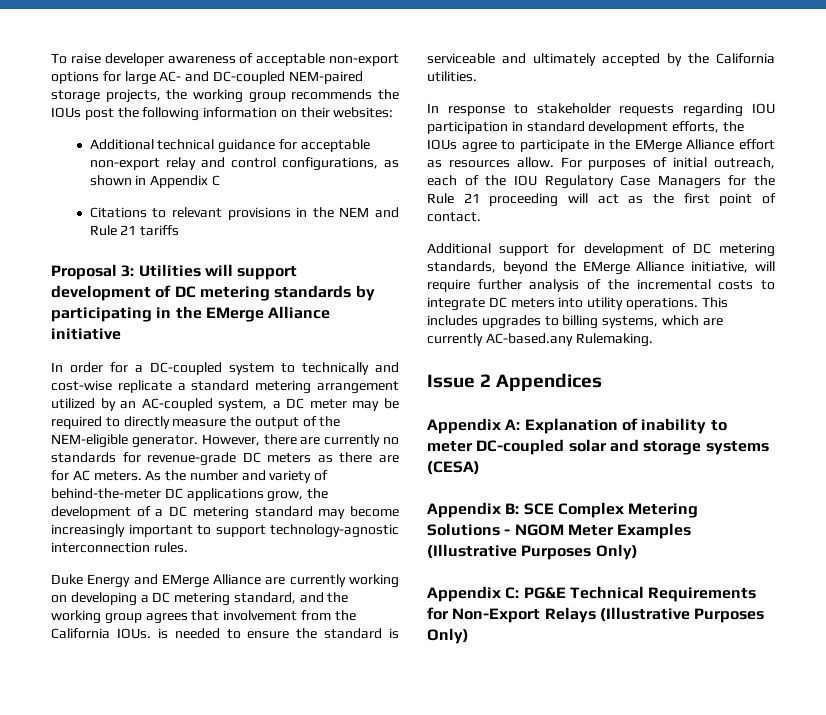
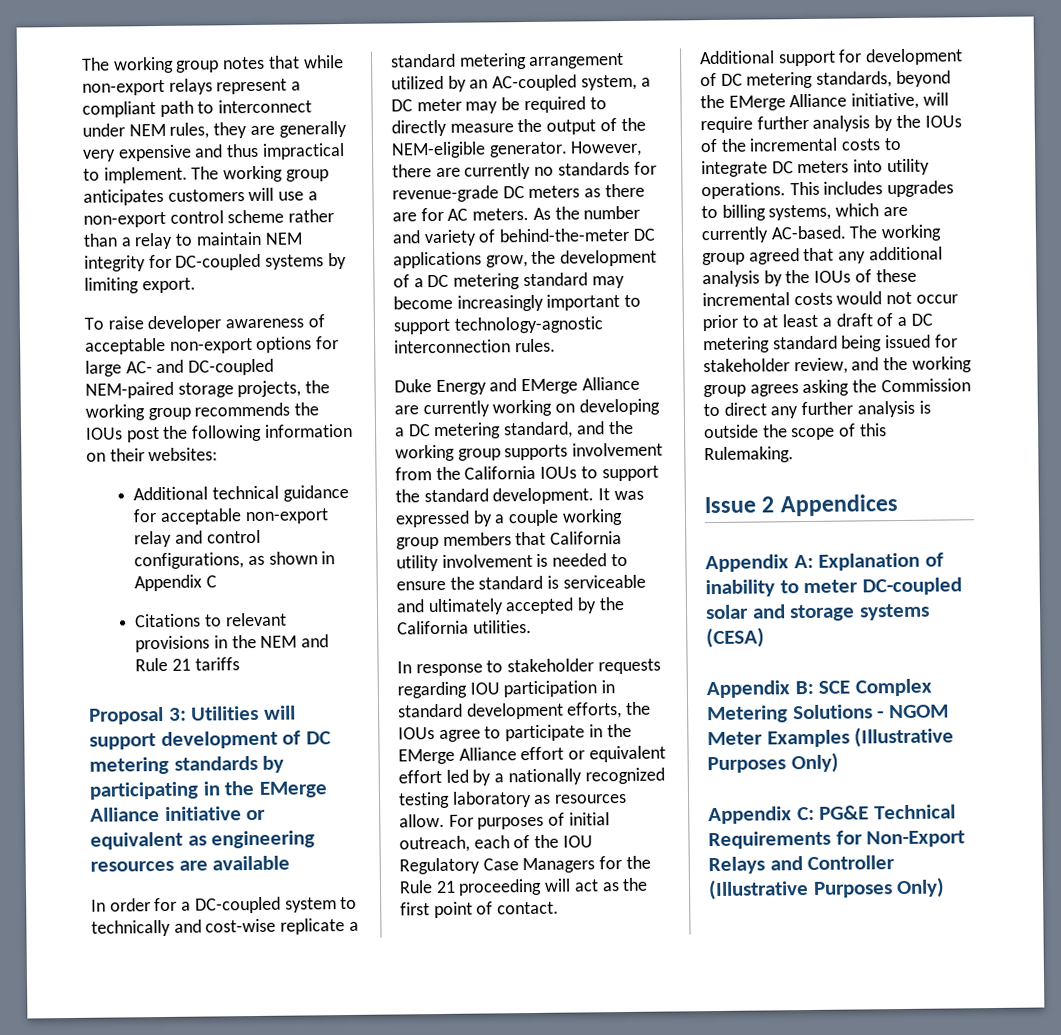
+ The working group notes that while non-export relays represent a compliant path to interconnect under NEM rules, they are generally very expensive and thus impractical to implement. The working group anticipates customers will use a non-export control scheme rather than a relay to maintain NEM integrity for DC-coupled systems by limiting export.
- Proposal 3: Utilities will support development of DC metering standards by participating in the EMerge Alliance initiative
+ Proposal 3: Utilities will support development of DC metering standards by participating in the EMerge Alliance initiative or equivalent as engineering resources are available
- Duke Energy and EMerge Alliance are currently working on developing a DC metering standard, and the working group agrees that involvement from the California IOUs. is needed to ensure the standard is serviceable and ultimately accepted by the California utilities.
+ Duke Energy and EMerge Alliance are currently working on developing a DC metering standard, and the working group supports involvement from the California IOUs to support the standard development. It was expressed by a couple working group members that California utility involvement is needed to ensure the standard is serviceable and ultimately accepted by the California utilities.
- In response to stakeholder requests regarding IOU participation in standard development efforts, the IOUs agree to participate in the EMerge Alliance effort as resources allow.
+ In response to stakeholder requests regarding IOU participation in standard development efforts, the IOUs agree to participate in the EMerge Alliance effort or equivalent effort led by a nationally recognized testing laboratory as resources allow.
- Additional support for development of DC metering standards, beyond the EMerge Alliance initiative, will require further analysis of the incremental costs to integrate DC meters into utility operations.
+ Additional support for development of DC metering standards, beyond the EMerge Alliance initiative, will require further analysis by the IOUs of the incremental costs to integrate DC meters into utility operations.
- This includes upgrades to billing systems, which are currently AC-based.any Rulemaking.
+ This includes upgrades to billing systems, which are currently AC-based. The working group agreed that any additional analysis by the IOUs of these incremental costs would not occur prior to at least a draft of a DC metering standard being issued for stakeholder review, and the working group agrees asking the Commission to direct any further analysis is outside the scope of this Rulemaking.
- Appendix C: PG&E Technical Requirements for Non-Export Relays (Illustrative Purposes Only)
+ Appendix C: PG&E Technical Requirements for Non-Export Relays and Controller (Illustrative Purposes Only)

